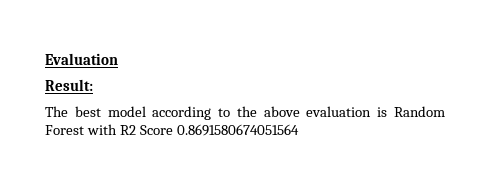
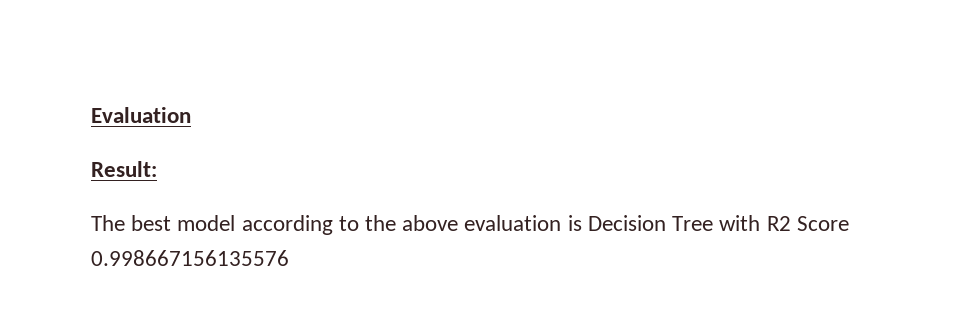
- The best model according to the above evaluation is Random Forest with R2 Score 0.8691580674051564
+ The best model according to the above evaluation is Decision Tree with R2 Score 0.998667156135576

